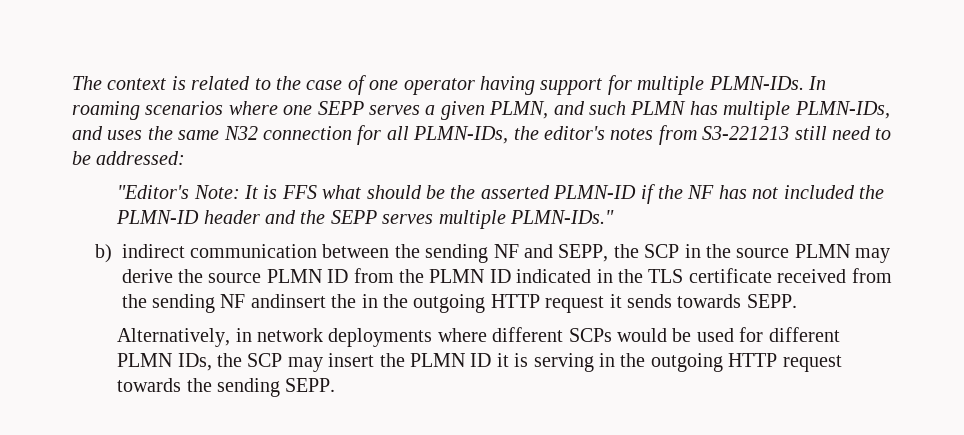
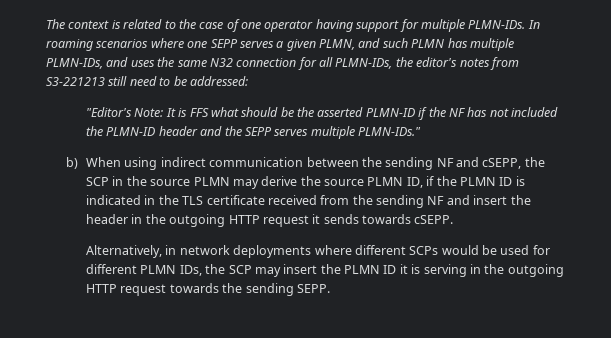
- b) indirect communication between the sending NF and SEPP, the SCP in the source PLMN may derive the source PLMN ID from the PLMN ID indicated in the TLS certificate received from the sending NF andinsert the in the outgoing HTTP request it sends towards SEPP.
+ b) When using indirect communication between the sending NF and cSEPP, the SCP in the source PLMN may derive the source PLMN ID, if the PLMN ID is indicated in the TLS certificate received from the sending NF and insert the header in the outgoing HTTP request it sends towards cSEPP.

